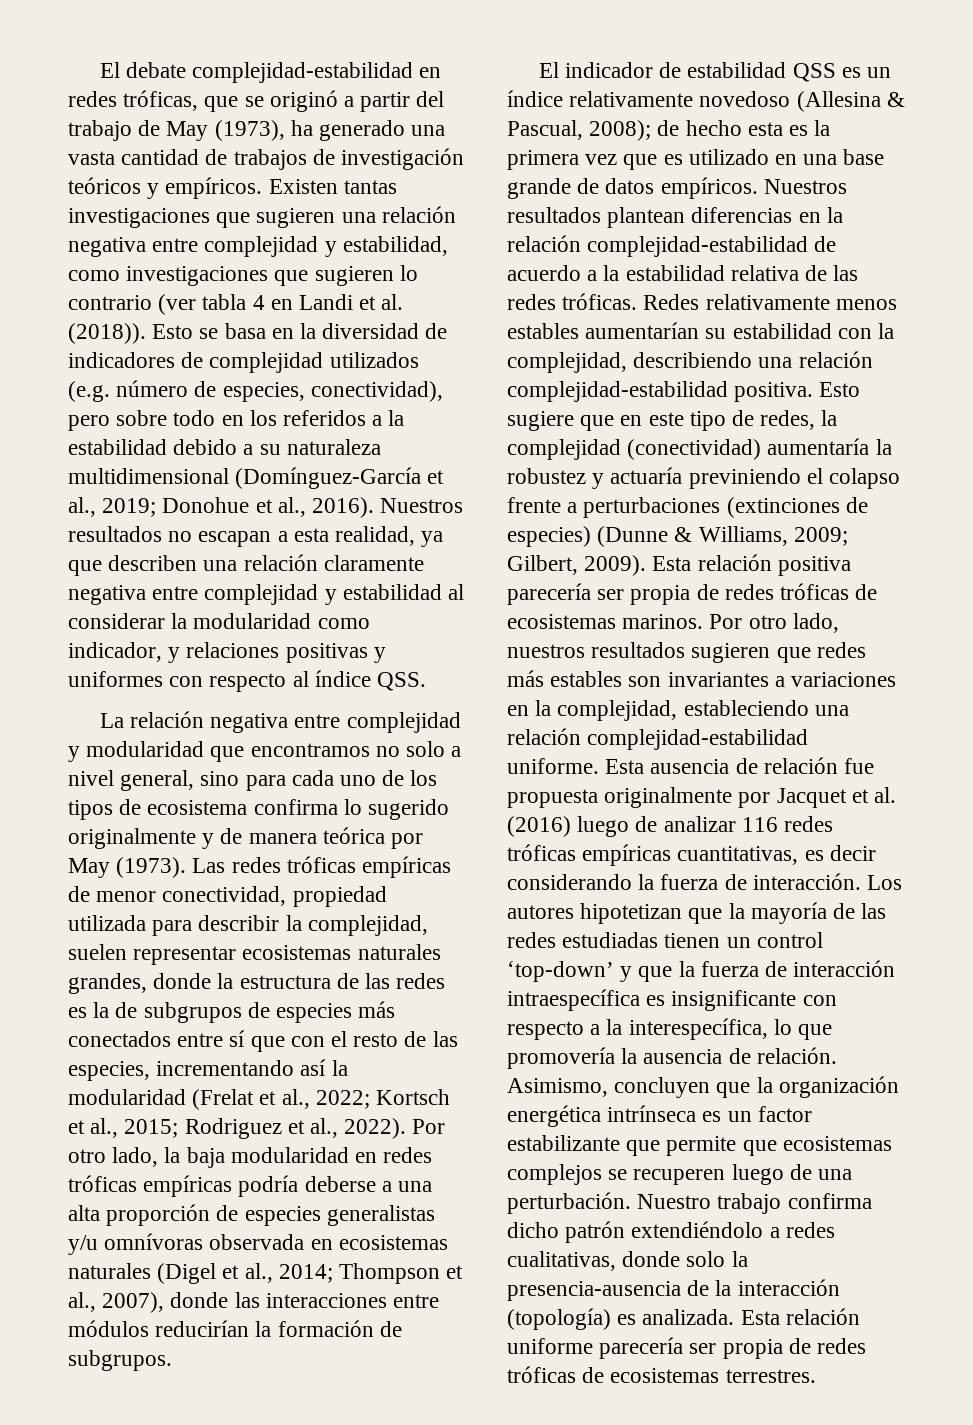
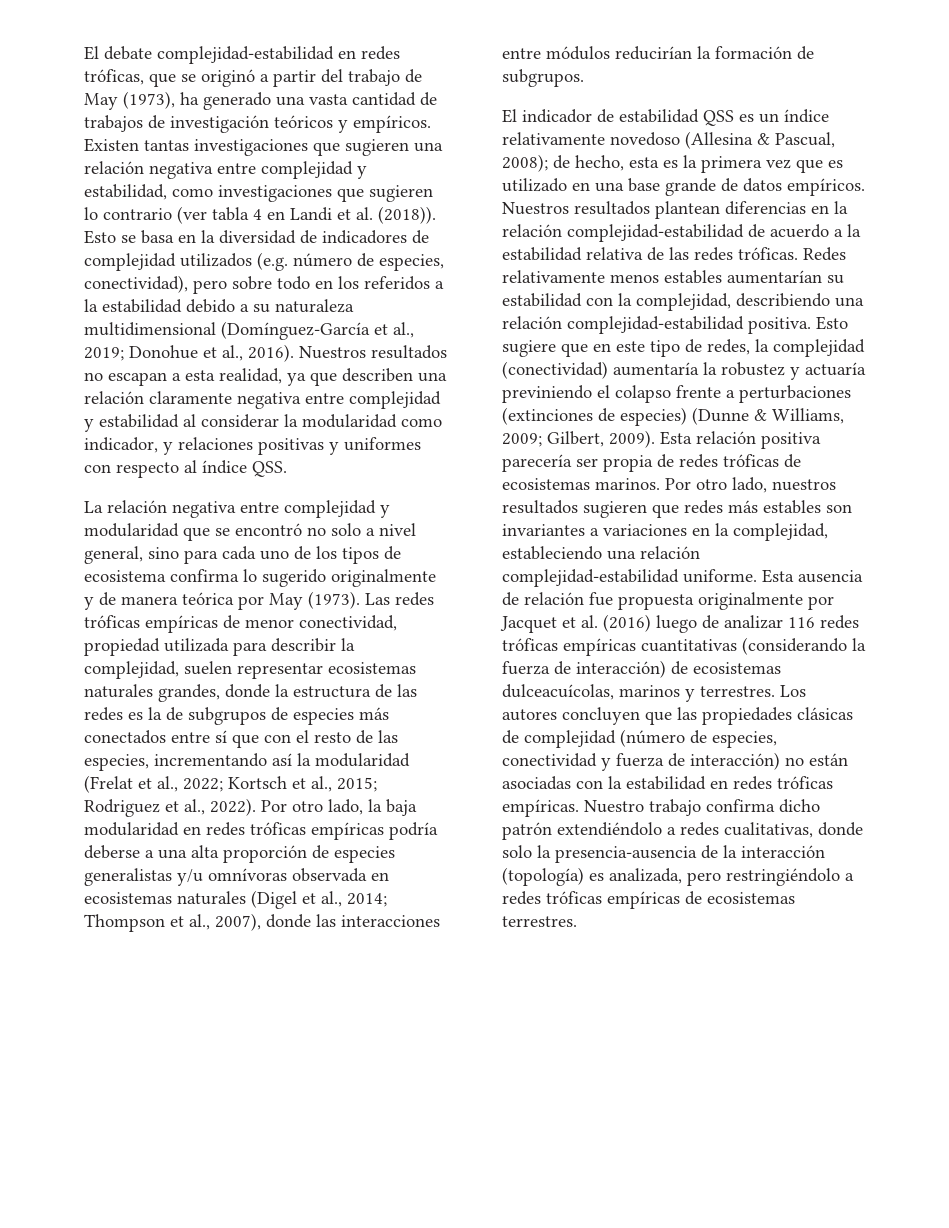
- La relación negativa entre complejidad y modularidad que encontramos no solo a nivel general, sino para cada uno de los tipos de ecosistema confirma lo sugerido originalmente y de manera teórica por May (1973).
+ La relación negativa entre complejidad y modularidad que se encontró no solo a nivel general, sino para cada uno de los tipos de ecosistema confirma lo sugerido originalmente y de manera teórica por May (1973).
- El indicador de estabilidad QSS es un índice relativamente novedoso (Allesina & Pascual, 2008); de hecho esta es la primera vez que es utilizado en una base grande de datos empíricos.
+ El indicador de estabilidad QSS es un índice relativamente novedoso (Allesina & Pascual, 2008); de hecho, esta es la primera vez que es utilizado en una base grande de datos empíricos.
- Esta ausencia de relación fue propuesta originalmente por Jacquet et al. (2016) luego de analizar 116 redes tróficas empíricas cuantitativas, es decir considerando la fuerza de interacción. Los autores hipotetizan que la mayoría de las redes estudiadas tienen un control ‘top-down’ y que la fuerza de interacción intraespecífica es insignificante con respecto a la interespecífica, lo que promovería la ausencia de relación. Asimismo, concluyen que la organización energética intrínseca es un factor estabilizante que permite que ecosistemas complejos se recuperen luego de una perturbación.
+ Esta ausencia de relación fue propuesta originalmente por Jacquet et al. (2016) luego de analizar 116 redes tróficas empíricas cuantitativas (considerando la fuerza de interacción) de ecosistemas dulceacuícolas, marinos y terrestres. Los autores concluyen que las propiedades clásicas de complejidad (número de especies, conectividad y fuerza de interacción) no están asociadas con la estabilidad en redes tróficas empíricas.
- Nuestro trabajo confirma dicho patrón extendiéndolo a redes cualitativas, donde solo la presencia-ausencia de la interacción (topología) es analizada. Esta relación uniforme parecería ser propia de redes tróficas de ecosistemas terrestres.
+ Nuestro trabajo confirma dicho patrón extendiéndolo a redes cualitativas, donde solo la presencia-ausencia de la interacción (topología) es analizada, pero restringiéndolo a redes tróficas empíricas de ecosistemas terrestres.

